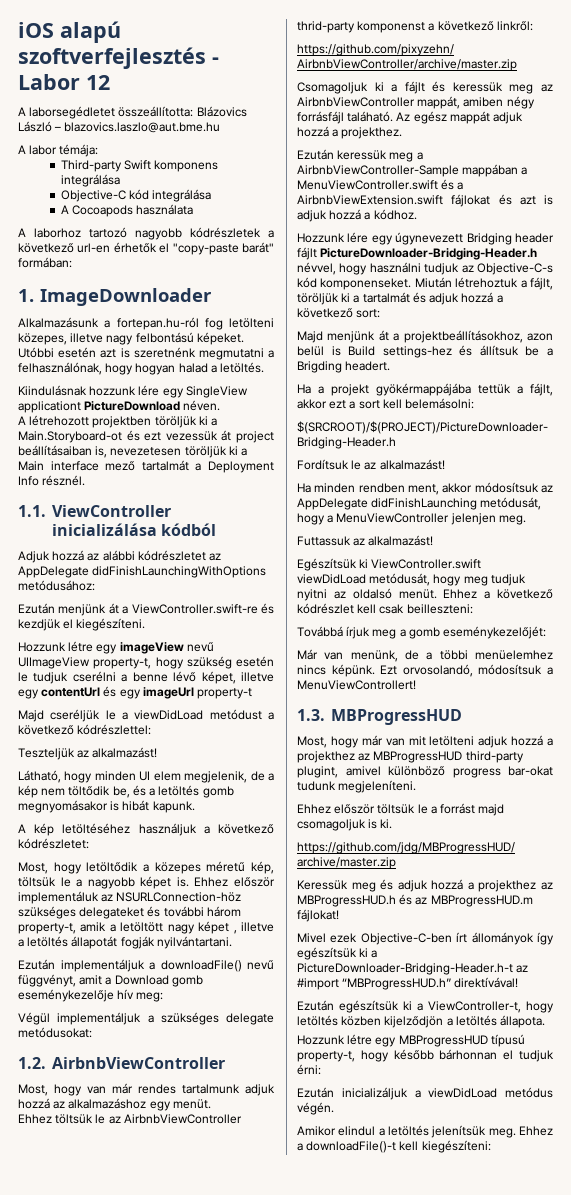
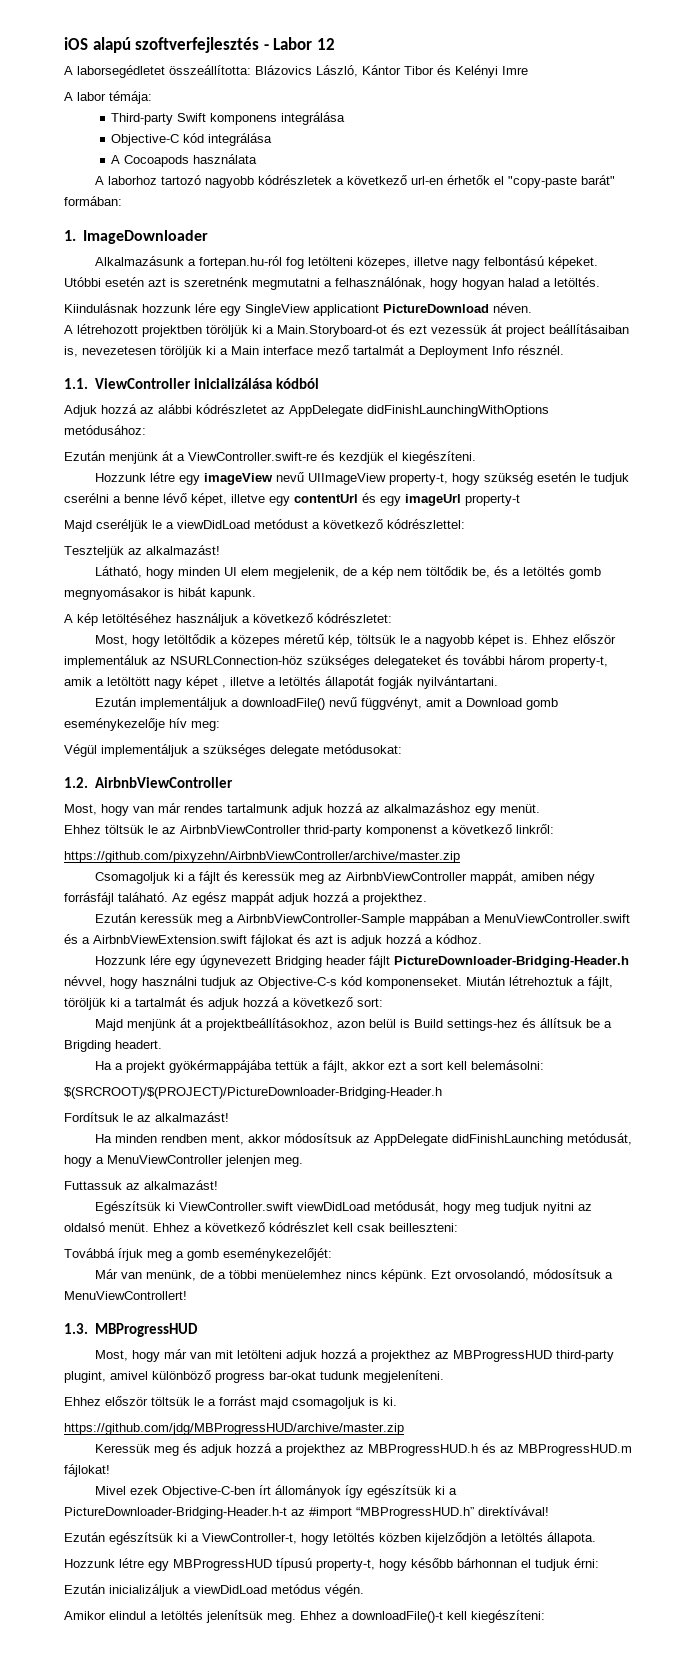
- A laborsegédletet összeállította: Blázovics László – blazovics.laszlo@aut.bme.hu
+ A laborsegédletet összeállította: Blázovics László, Kántor Tibor és Kelényi Imre

